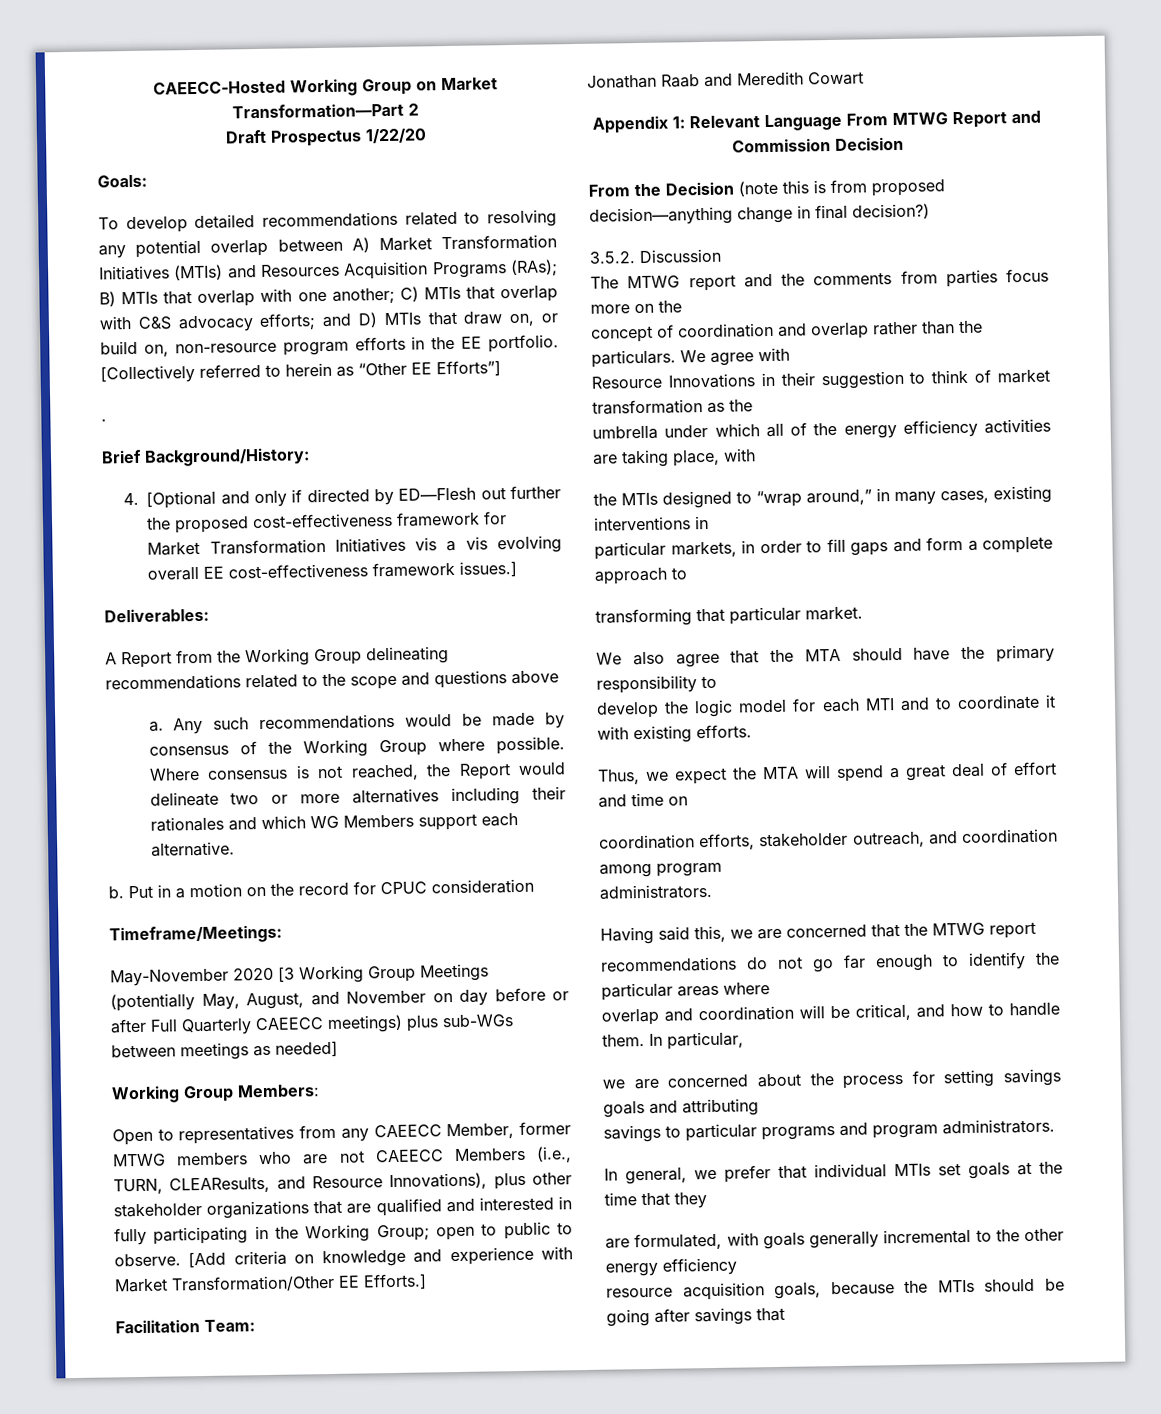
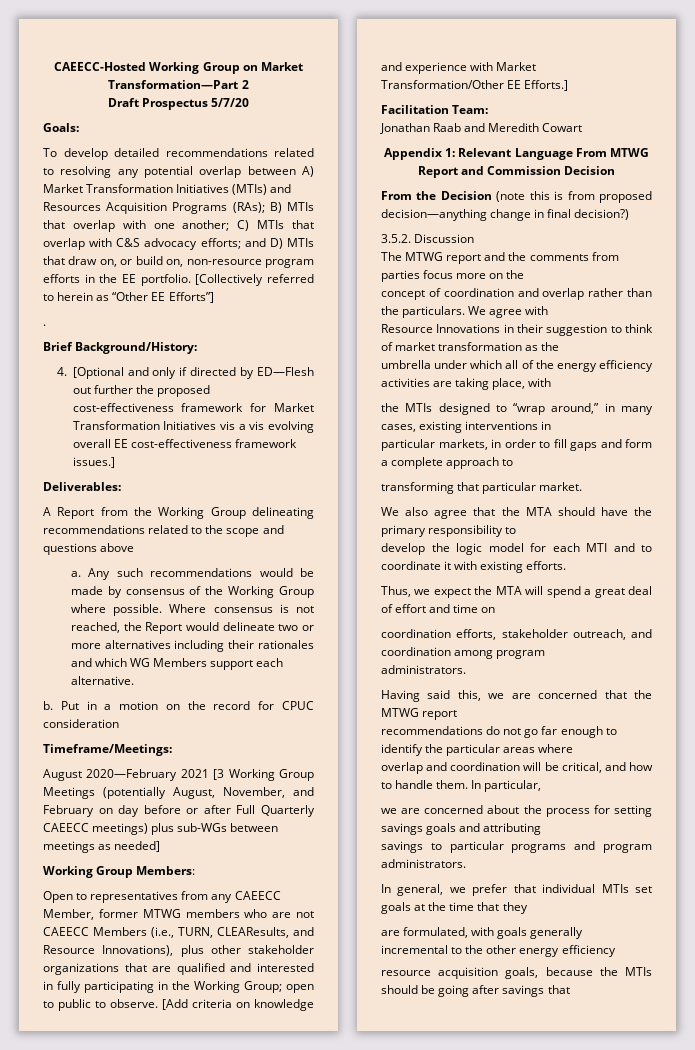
- Draft Prospectus 1/22/20
+ Draft Prospectus 5/7/20
- May-November 2020 [3 Working Group Meetings (potentially May, August, and November on day before or after Full Quarterly CAEECC meetings) plus sub-WGs between meetings as needed]
+ August 2020—February 2021 [3 Working Group Meetings (potentially August, November, and February on day before or after Full Quarterly CAEECC meetings) plus sub-WGs between meetings as needed]

